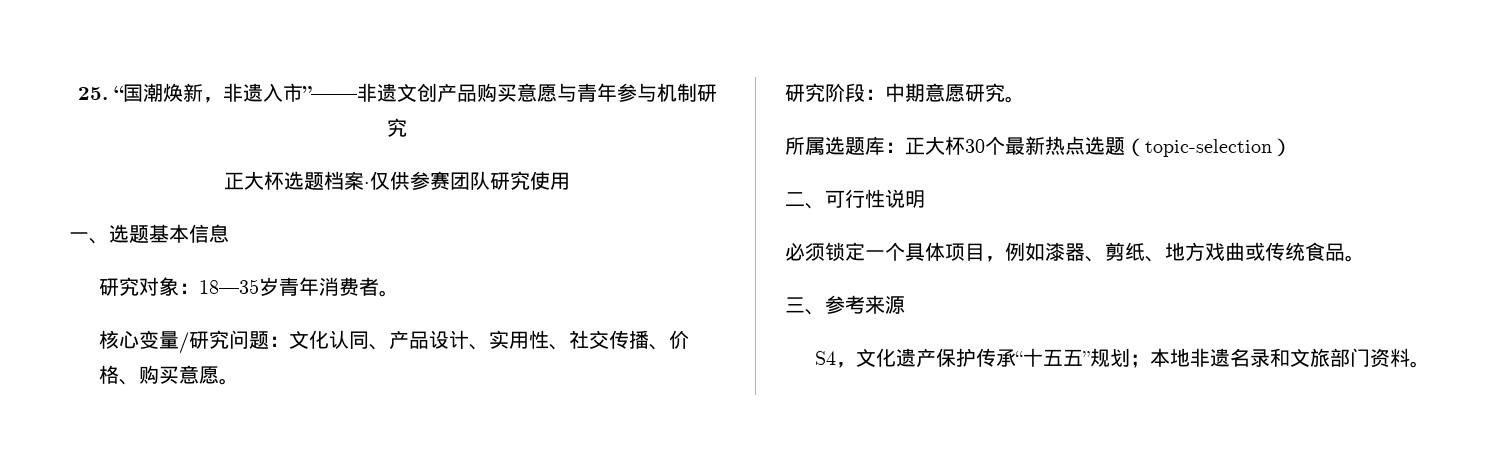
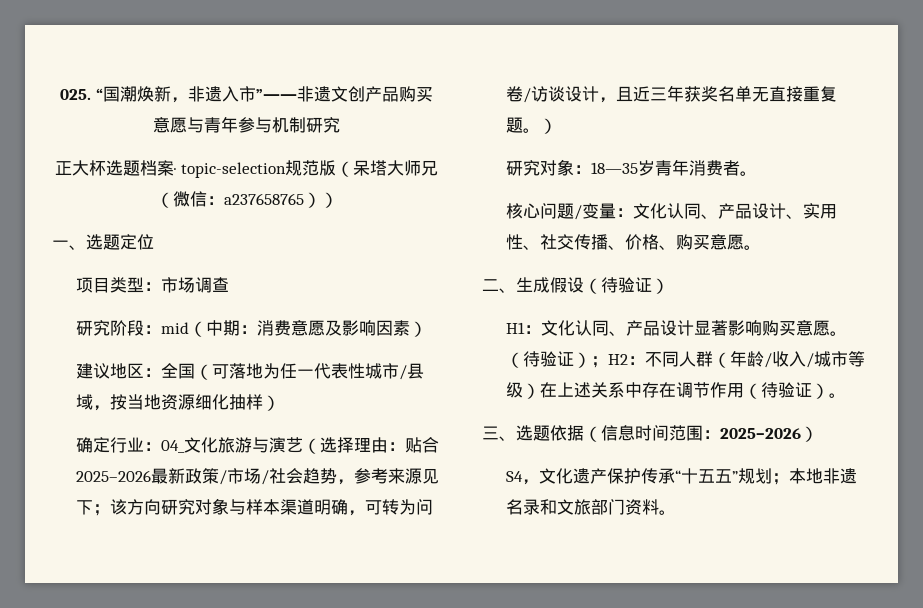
- 25. “国潮焕新，非遗入市”——非遗文创产品购买意愿与青年参与机制研究
+ 025. “国潮焕新，非遗入市”——非遗文创产品购买意愿与青年参与机制研究
- 正大杯选题档案·仅供参赛团队研究使用
- 一、选题基本信息
+ 正大杯选题档案· topic-selection规范版（呆塔大师兄（微信：a237658765））
+ 一、选题定位
+ 项目类型：市场调查
+ 研究阶段：mid（中期：消费意愿及影响因素）
+ 建议地区：全国（可落地为任一代表性城市/县域，按当地资源细化抽样）
+ 确定行业：04_文化旅游与演艺（选择理由：贴合2025–2026最新政策/市场/社会趋势，参考来源见下；该方向研究对象与样本渠道明确，可转为问卷/访谈设计，且近三年获奖名单无直接重复题。）
- 核心变量/研究问题：文化认同、产品设计、实用性、社交传播、价格、购买意愿。
+ 核心问题/变量：文化认同、产品设计、实用性、社交传播、价格、购买意愿。
- 研究阶段：中期意愿研究。
- 所属选题库：正大杯30个最新热点选题（topic-selection）
- 二、可行性说明
- 必须锁定一个具体项目，例如漆器、剪纸、地方戏曲或传统食品。
- 三、参考来源
+ 二、生成假设（待验证）
+ H1：文化认同、产品设计显著影响购买意愿。（待验证）；H2：不同人群（年龄/收入/城市等级）在上述关系中存在调节作用（待验证）。
+ 三、选题依据（信息时间范围：2025–2026）

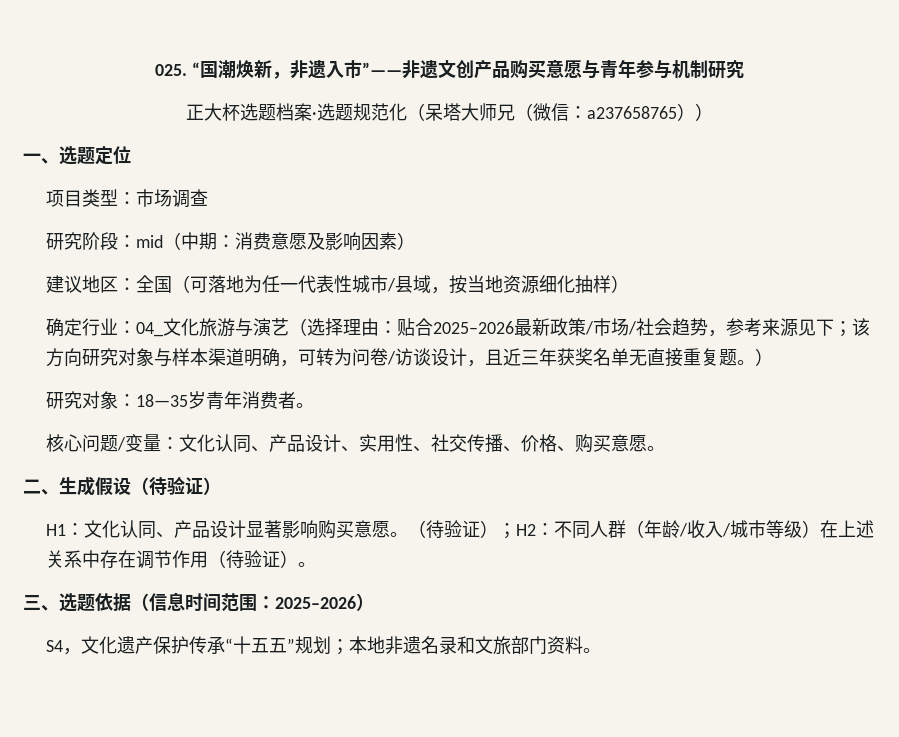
- 正大杯选题档案· topic-selection规范版（呆塔大师兄（微信：a237658765））
+ 正大杯选题档案·选题规范化（呆塔大师兄（微信：a237658765））

